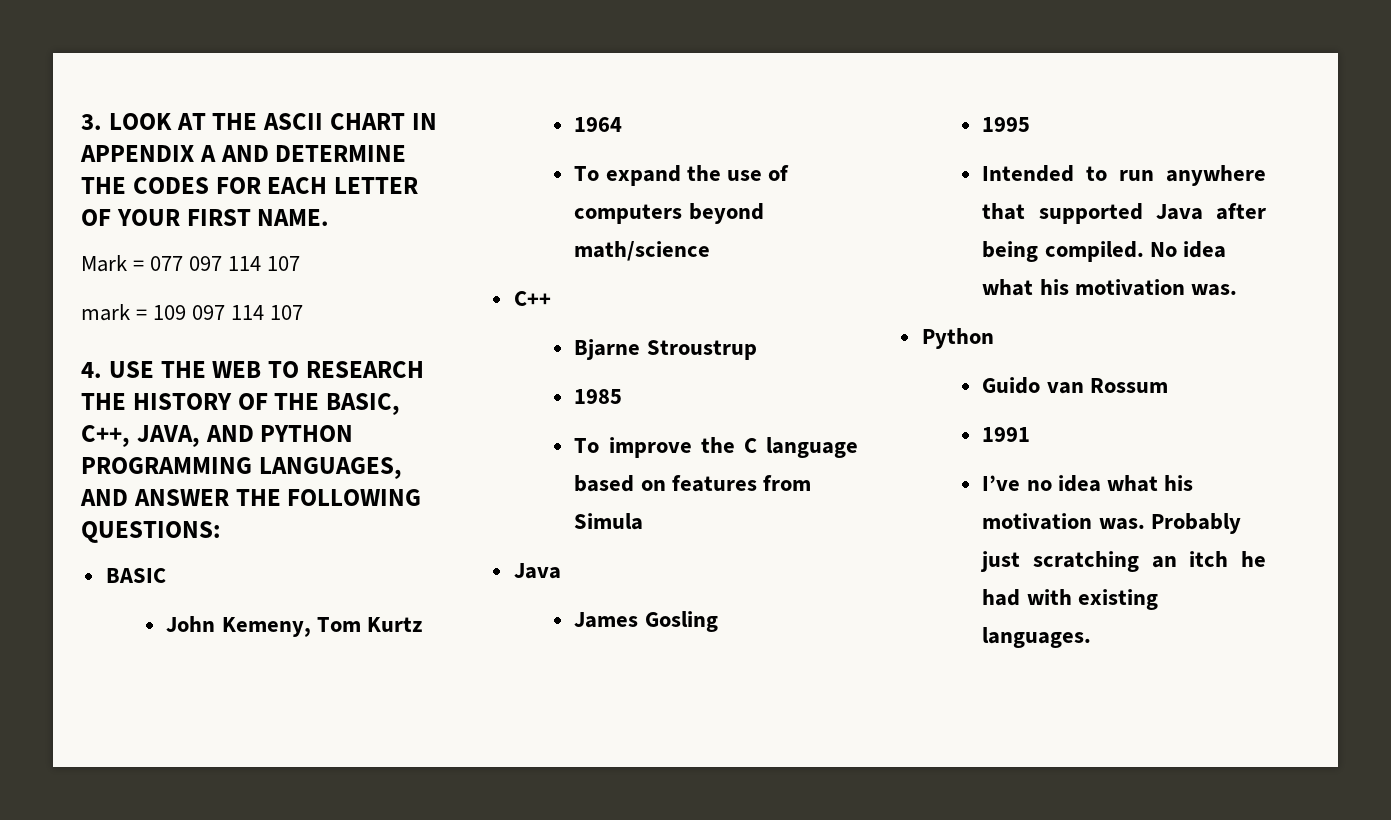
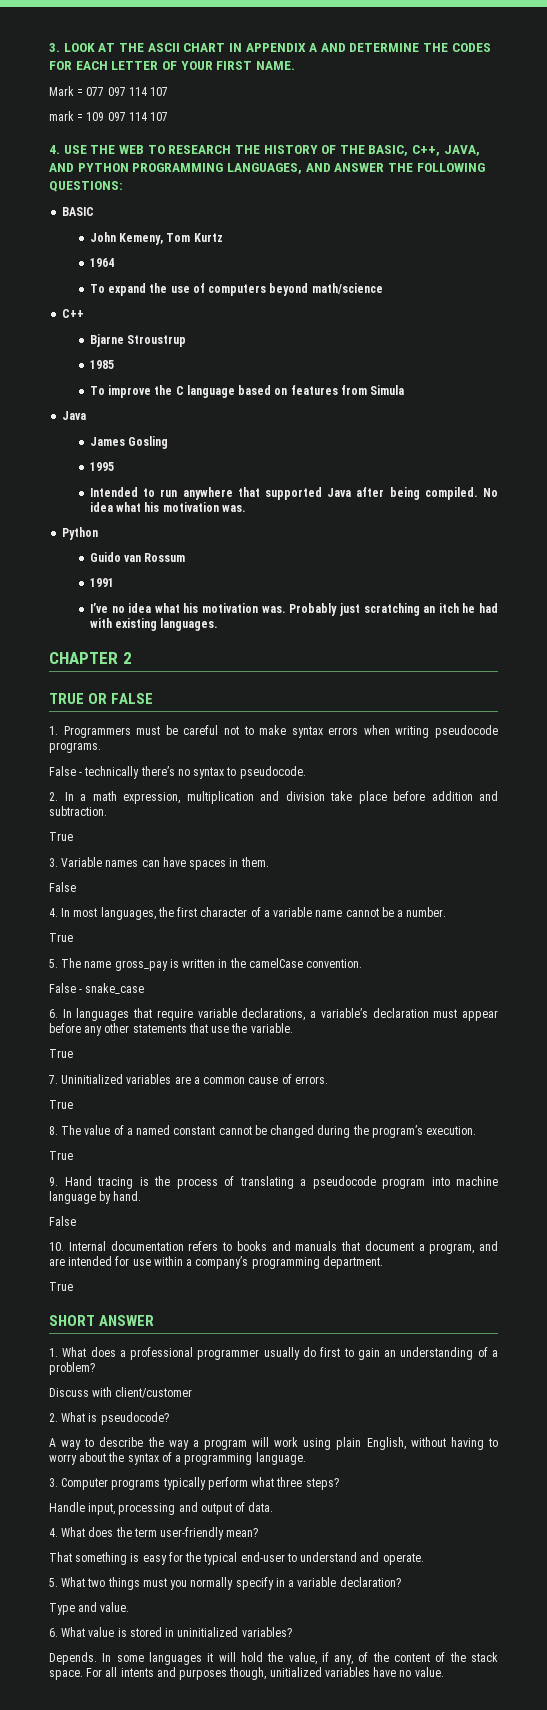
+ CHAPTER 2
+ TRUE OR FALSE
+ 1. Programmers must be careful not to make syntax errors when writing pseudocode programs.
+ False - technically there’s no syntax to pseudocode.
+ 2. In a math expression, multiplication and division take place before addition and subtraction.
+ True
+ 3. Variable names can have spaces in them.
+ False
+ 4. In most languages, the first character of a variable name cannot be a number.
+ True
+ 5. The name gross_pay is written in the camelCase convention.
+ False - snake_case
+ 6. In languages that require variable declarations, a variable’s declaration must appear before any other statements that use the variable.
+ True
+ 7. Uninitialized variables are a common cause of errors.
+ True
+ 8. The value of a named constant cannot be changed during the program’s execution.
+ True
+ 9. Hand tracing is the process of translating a pseudocode program into machine language by hand.
+ False
+ 10. Internal documentation refers to books and manuals that document a program, and are intended for use within a company’s programming department.
+ True
+ SHORT ANSWER
+ 1. What does a professional programmer usually do first to gain an understanding of a problem?
+ Discuss with client/customer
+ 2. What is pseudocode?
+ A way to describe the way a program will work using plain English, without having to worry about the syntax of a programming language.
+ 3. Computer programs typically perform what three steps?
+ Handle input, processing and output of data.
+ 4. What does the term user-friendly mean?
+ That something is easy for the typical end-user to understand and operate.
+ 5. What two things must you normally specify in a variable declaration?
+ Type and value.
+ 6. What value is stored in uninitialized variables?
+ Depends. In some languages it will hold the value, if any, of the content of the stack space. For all intents and purposes though, unitialized variables have no value.

